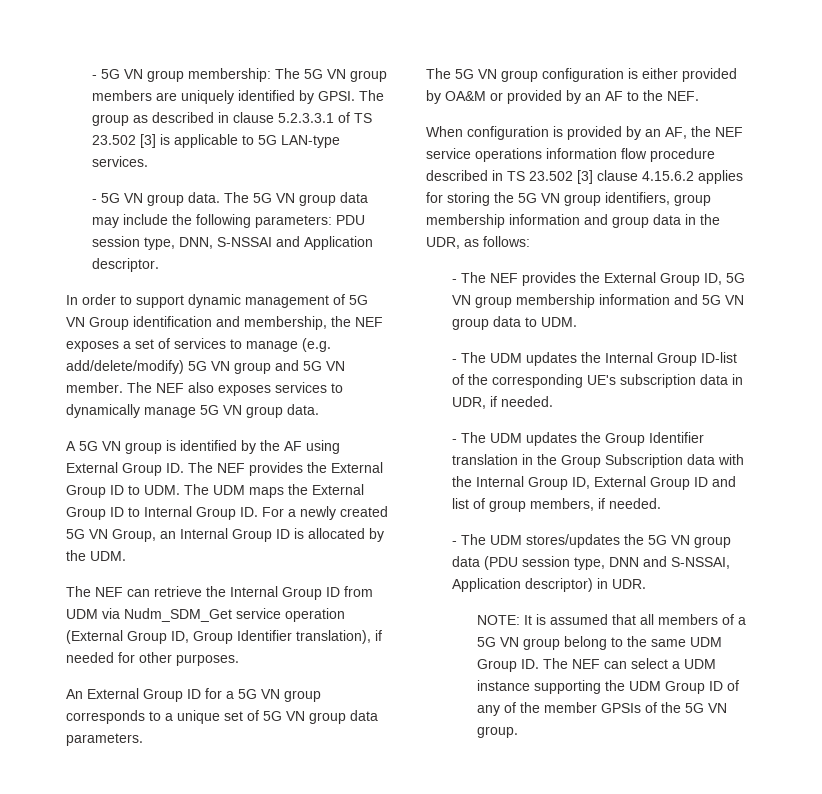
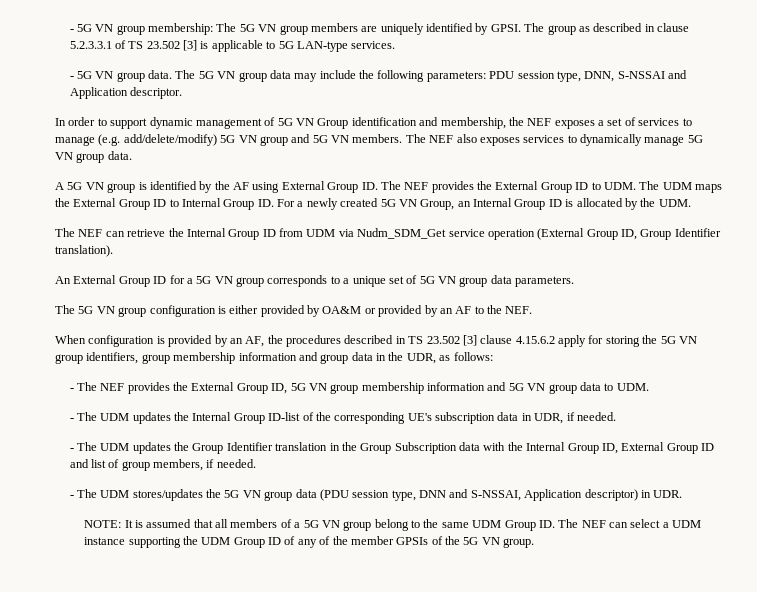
- In order to support dynamic management of 5G VN Group identification and membership, the NEF exposes a set of services to manage (e.g. add/delete/modify) 5G VN group and 5G VN member.
+ In order to support dynamic management of 5G VN Group identification and membership, the NEF exposes a set of services to manage (e.g. add/delete/modify) 5G VN group and 5G VN members.
- The NEF can retrieve the Internal Group ID from UDM via Nudm_SDM_Get service operation (External Group ID, Group Identifier translation), if needed for other purposes.
+ The NEF can retrieve the Internal Group ID from UDM via Nudm_SDM_Get service operation (External Group ID, Group Identifier translation).
- When configuration is provided by an AF, the NEF service operations information flow procedure described in TS 23.502 [3] clause 4.15.6.2 applies for storing the 5G VN group identifiers, group membership information and group data in the UDR, as follows:
+ When configuration is provided by an AF, the procedures described in TS 23.502 [3] clause 4.15.6.2 apply for storing the 5G VN group identifiers, group membership information and group data in the UDR, as follows:

